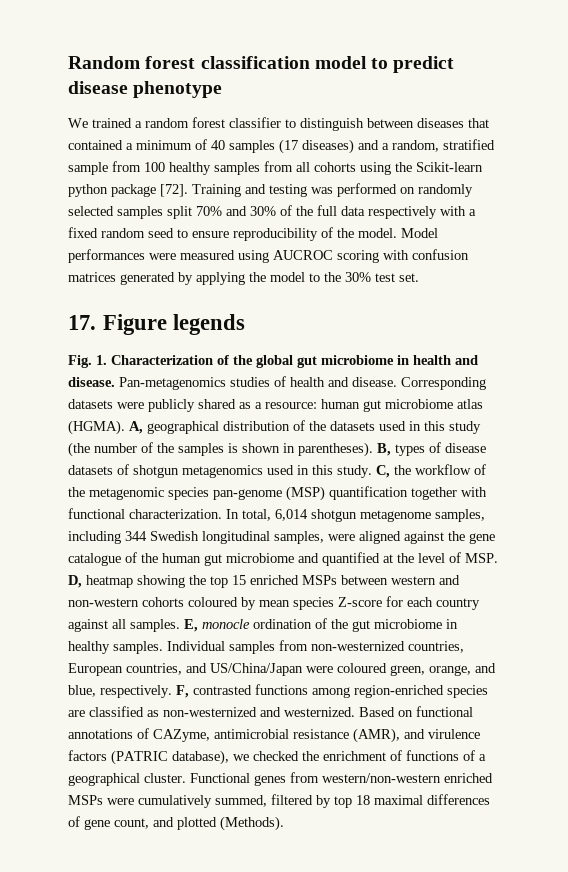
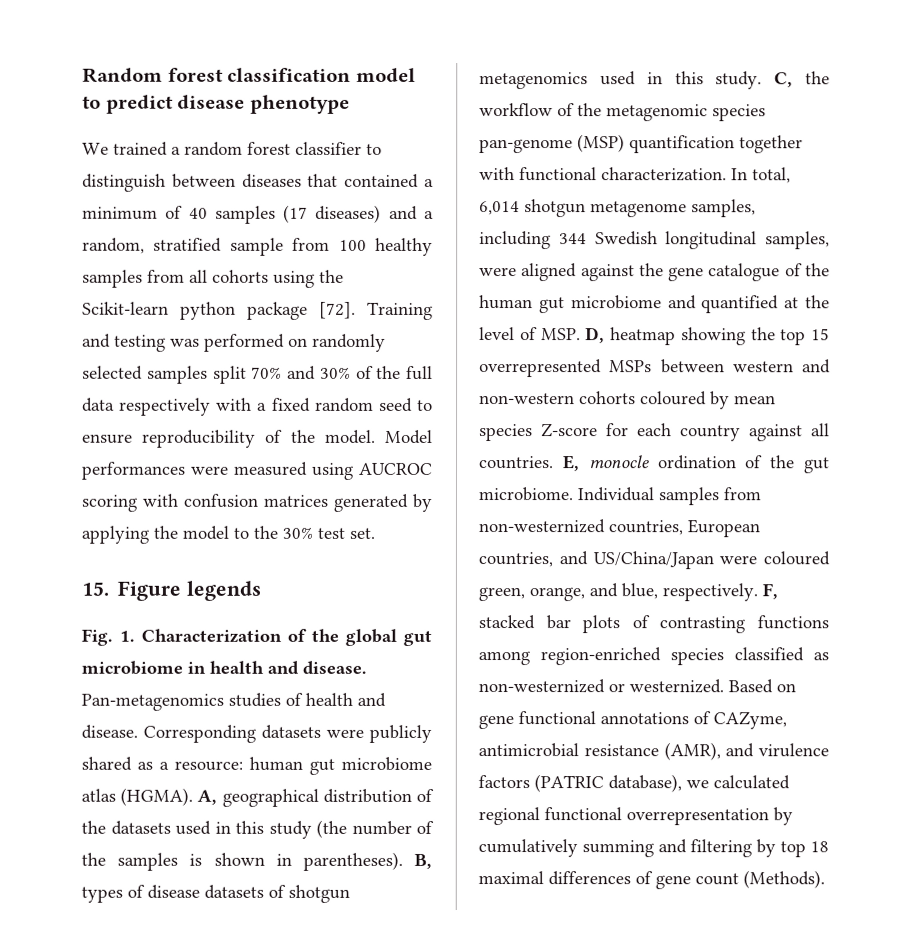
- 17. Figure legends
+ 15. Figure legends
- In total, 6,014 shotgun metagenome samples, including 344 Swedish longitudinal samples, were aligned against the gene catalogue of the human gut microbiome and quantified at the level of MSP. D, heatmap showing the top 15 enriched MSPs between western and non-western cohorts coloured by mean species Z-score for each country against all samples.
+ In total, 6,014 shotgun metagenome samples, including 344 Swedish longitudinal samples, were aligned against the gene catalogue of the human gut microbiome and quantified at the level of MSP. D, heatmap showing the top 15 overrepresented MSPs between western and non-western cohorts coloured by mean species Z-score for each country against all countries.
- E, monocle ordination of the gut microbiome in healthy samples.
+ E, monocle ordination of the gut microbiome.
- F, contrasted functions among region-enriched species are classified as non-westernized and westernized.
+ F, stacked bar plots of contrasting functions among region-enriched species classified as non-westernized or westernized.
- Based on functional annotations of CAZyme, antimicrobial resistance (AMR), and virulence factors (PATRIC database), we checked the enrichment of functions of a geographical cluster. Functional genes from western/non-western enriched MSPs were cumulatively summed, filtered by top 18 maximal differences of gene count, and plotted (Methods).
+ Based on gene functional annotations of CAZyme, antimicrobial resistance (AMR), and virulence factors (PATRIC database), we calculated regional functional overrepresentation by cumulatively summing and filtering by top 18 maximal differences of gene count (Methods).

